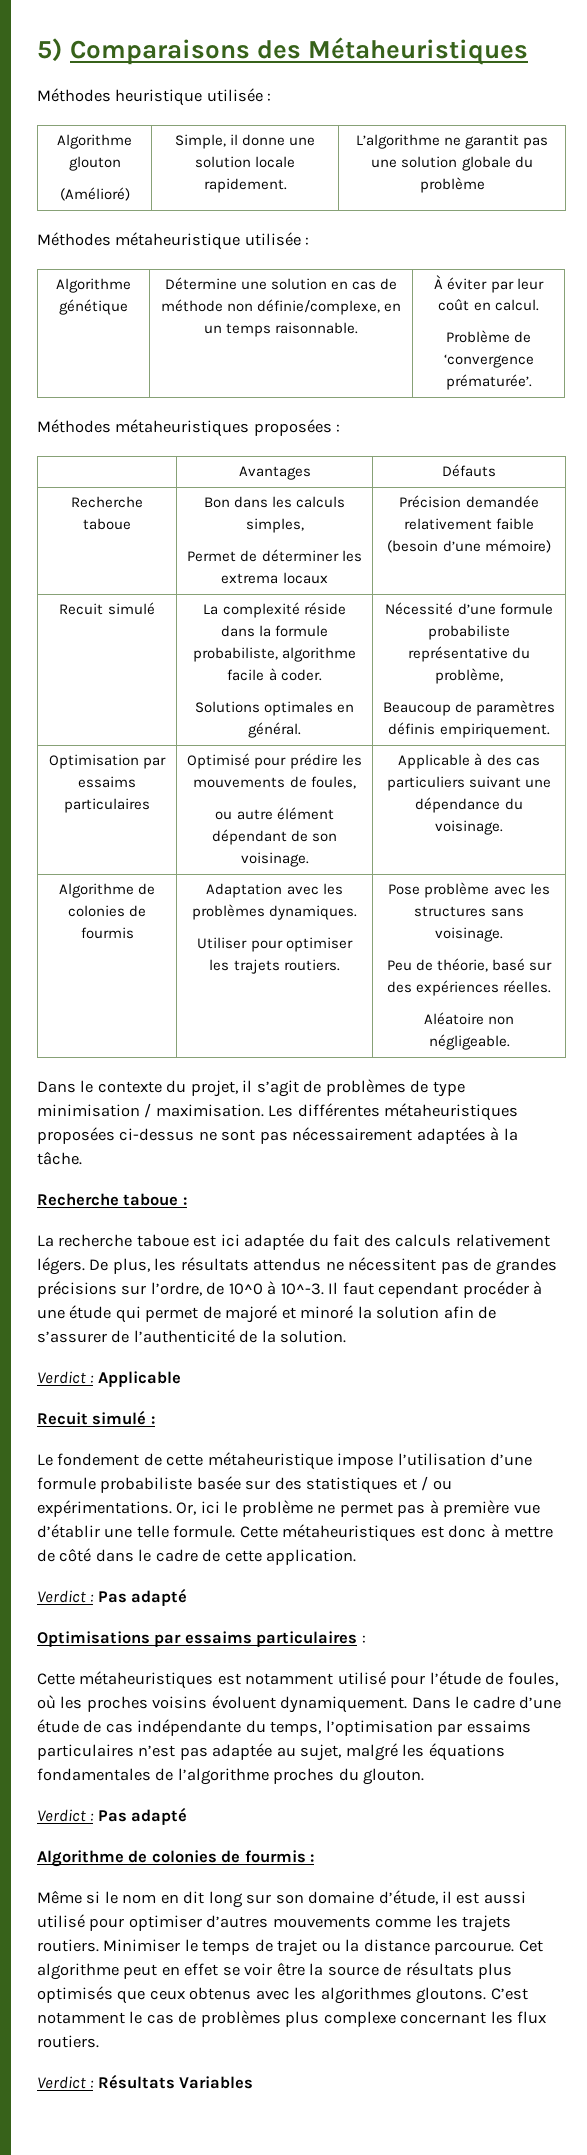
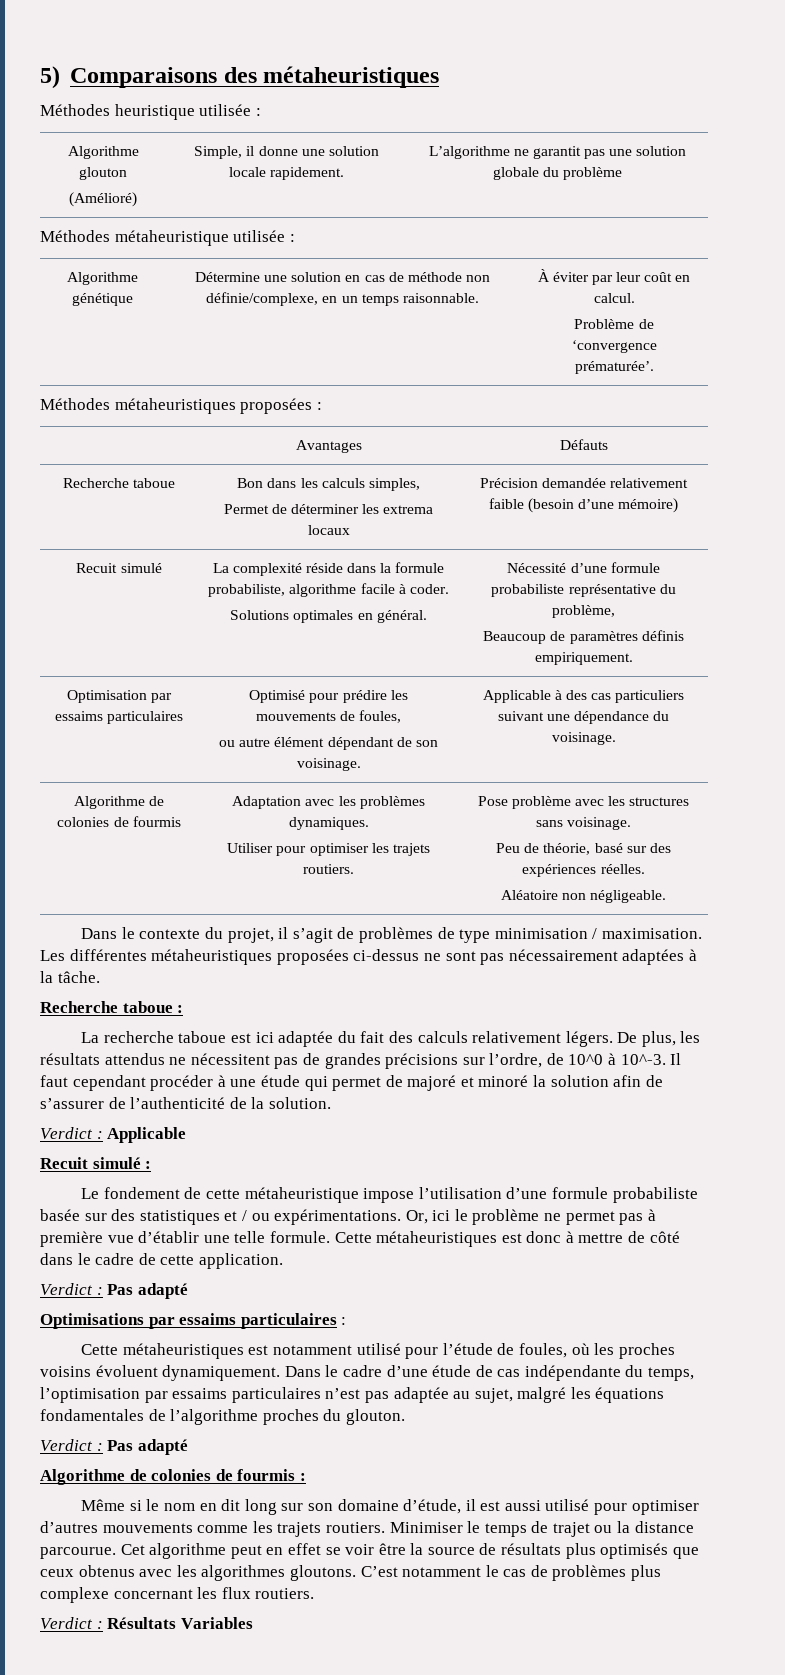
- 5) Comparaisons des Métaheuristiques
+ 5) Comparaisons des métaheuristiques

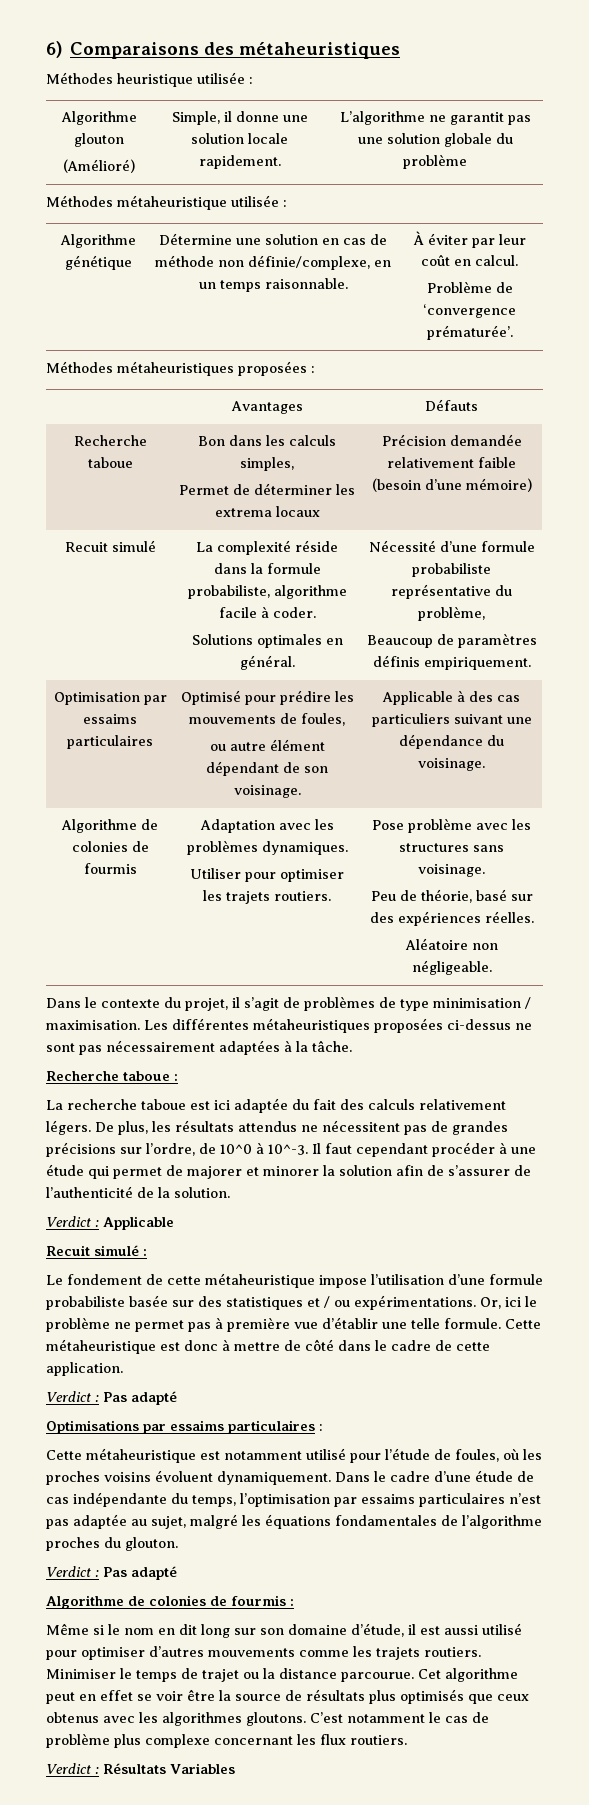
- 5) Comparaisons des métaheuristiques
+ 6) Comparaisons des métaheuristiques
- Il faut cependant procéder à une étude qui permet de majoré et minoré la solution afin de s’assurer de l’authenticité de la solution.
+ Il faut cependant procéder à une étude qui permet de majorer et minorer la solution afin de s’assurer de l’authenticité de la solution.
- Cette métaheuristiques est donc à mettre de côté dans le cadre de cette application.
+ Cette métaheuristique est donc à mettre de côté dans le cadre de cette application.
- Cette métaheuristiques est notamment utilisé pour l’étude de foules, où les proches voisins évoluent dynamiquement.
+ Cette métaheuristique est notamment utilisé pour l’étude de foules, où les proches voisins évoluent dynamiquement.
- C’est notamment le cas de problèmes plus complexe concernant les flux routiers.
+ C’est notamment le cas de problème plus complexe concernant les flux routiers.

